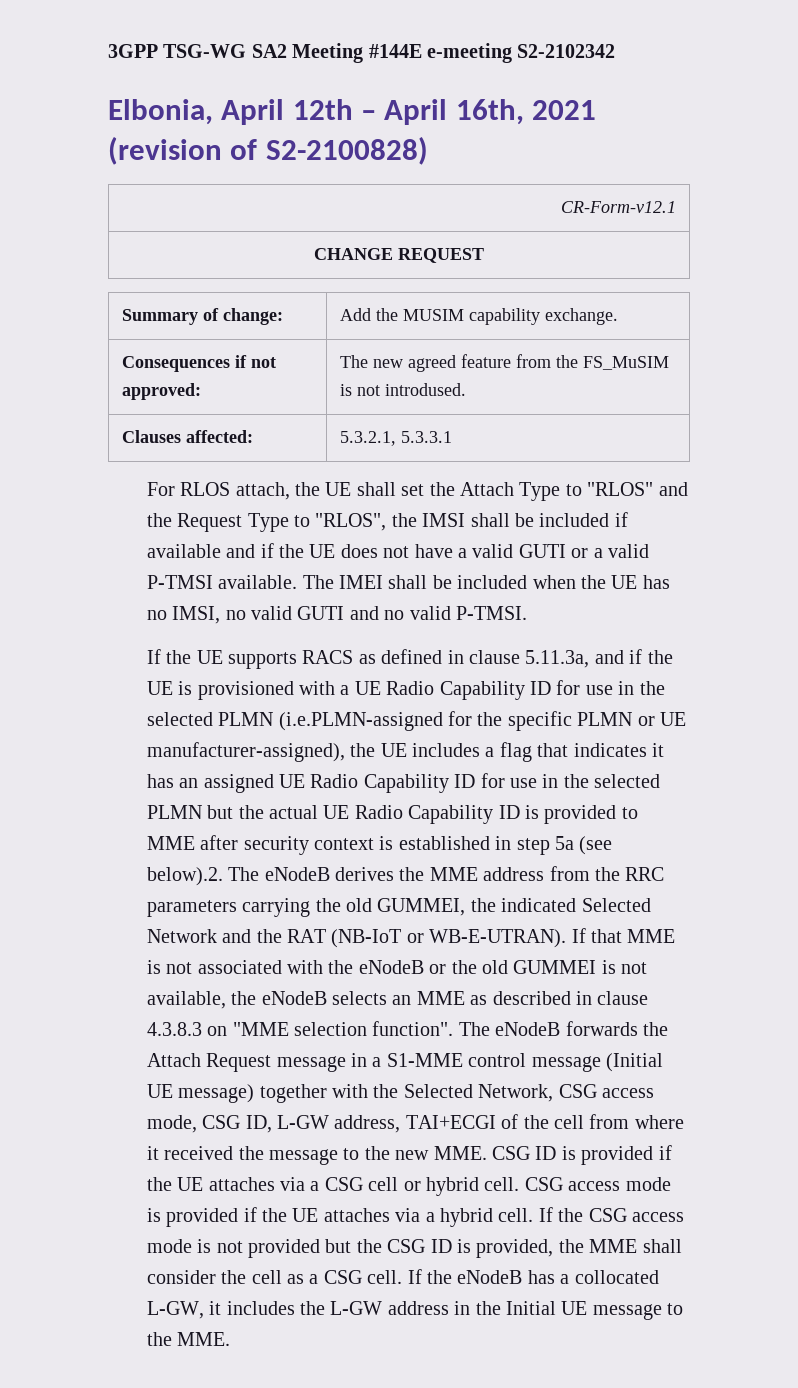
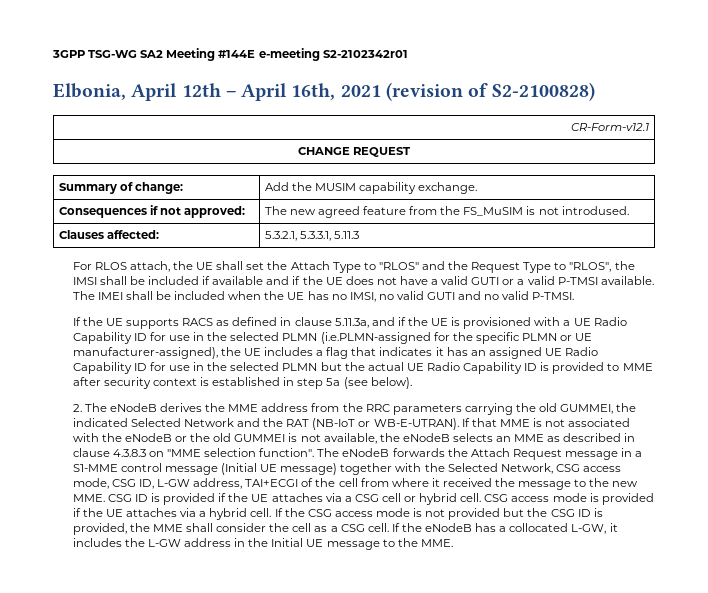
- 3GPP TSG-WG SA2 Meeting #144E e-meeting S2-2102342
+ 3GPP TSG-WG SA2 Meeting #144E e-meeting S2-2102342r01
- Clauses affected: | 5.3.2.1, 5.3.3.1
+ Clauses affected: | 5.3.2.1, 5.3.3.1, 5.11.3
- If the UE supports RACS as defined in clause 5.11.3a, and if the UE is provisioned with a UE Radio Capability ID for use in the selected PLMN (i.e.PLMN-assigned for the specific PLMN or UE manufacturer-assigned), the UE includes a flag that indicates it has an assigned UE Radio Capability ID for use in the selected PLMN but the actual UE Radio Capability ID is provided to MME after security context is established in step 5a (see below).2. The eNodeB derives the MME address from the RRC parameters carrying the old GUMMEI, the indicated Selected Network and the RAT (NB-IoT or WB-E-UTRAN).
+ If the UE supports RACS as defined in clause 5.11.3a, and if the UE is provisioned with a UE Radio Capability ID for use in the selected PLMN (i.e.PLMN-assigned for the specific PLMN or UE manufacturer-assigned), the UE includes a flag that indicates it has an assigned UE Radio Capability ID for use in the selected PLMN but the actual UE Radio Capability ID is provided to MME after security context is established in step 5a (see below).
+ 2. The eNodeB derives the MME address from the RRC parameters carrying the old GUMMEI, the indicated Selected Network and the RAT (NB-IoT or WB-E-UTRAN).

